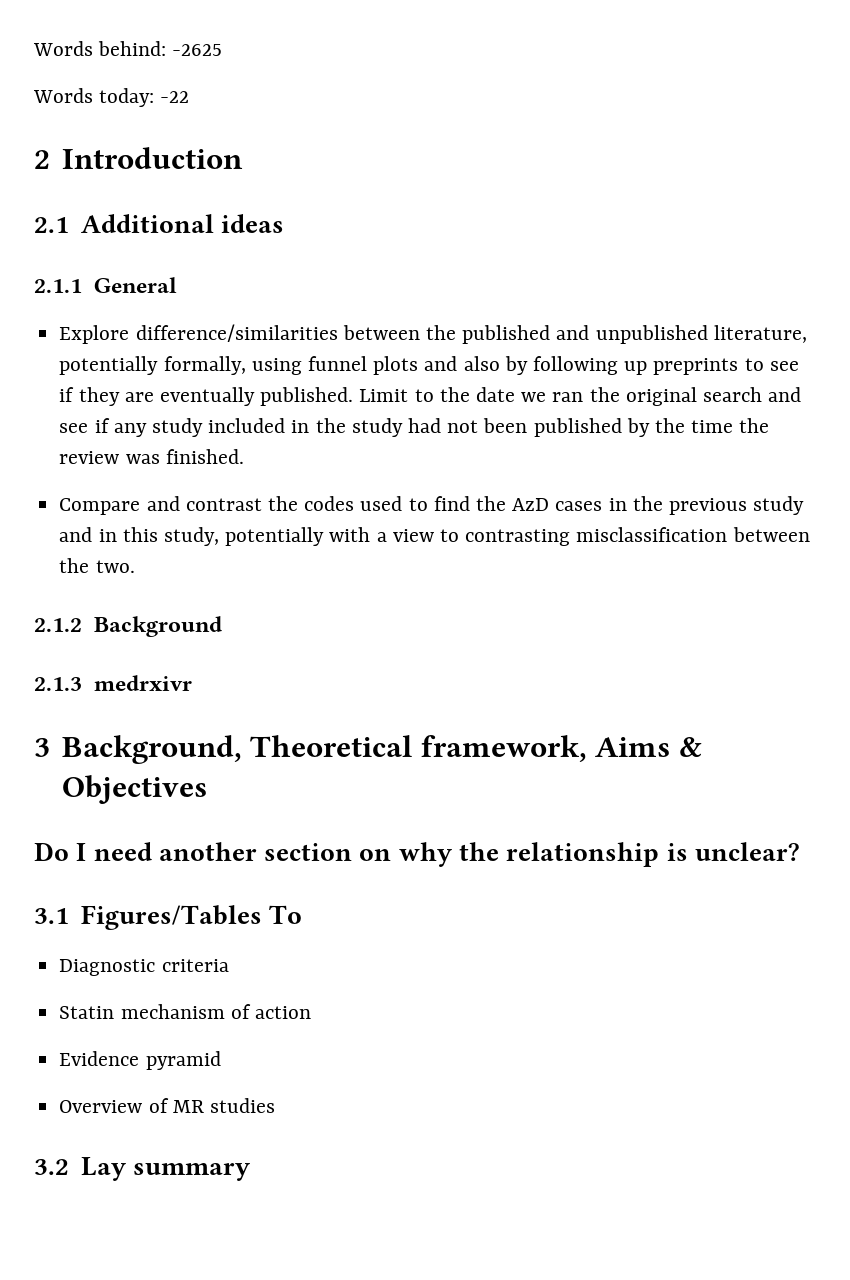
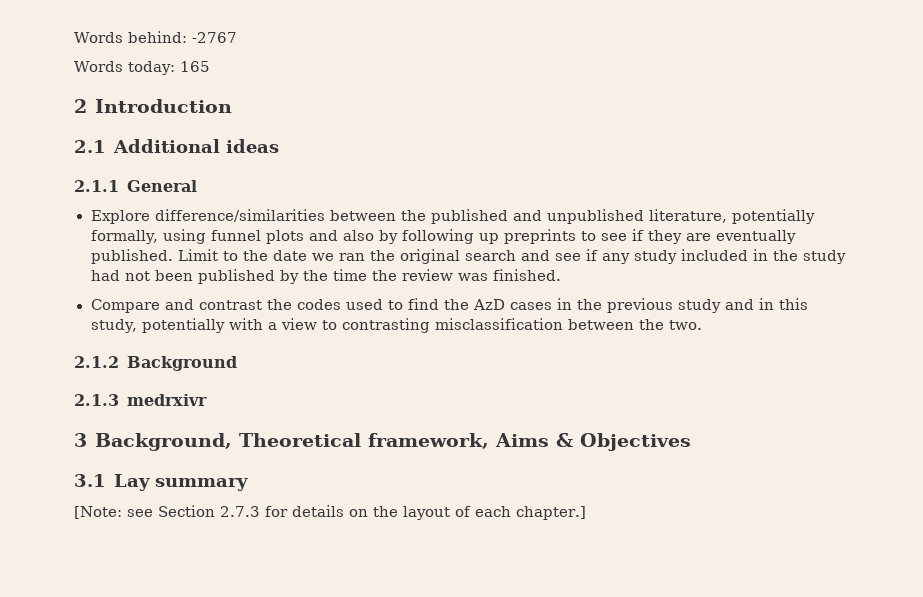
- Words behind: -2625
+ Words behind: -2767
- Words today: -22
+ Words today: 165
- Do I need another section on why the relationship is unclear?
- 3.1 Figures/Tables To
- Diagnostic criteria
- Statin mechanism of action
- Evidence pyramid
- Overview of MR studies
- 3.2 Lay summary
+ 3.1 Lay summary
+ [Note: see Section 2.7.3 for details on the layout of each chapter.]

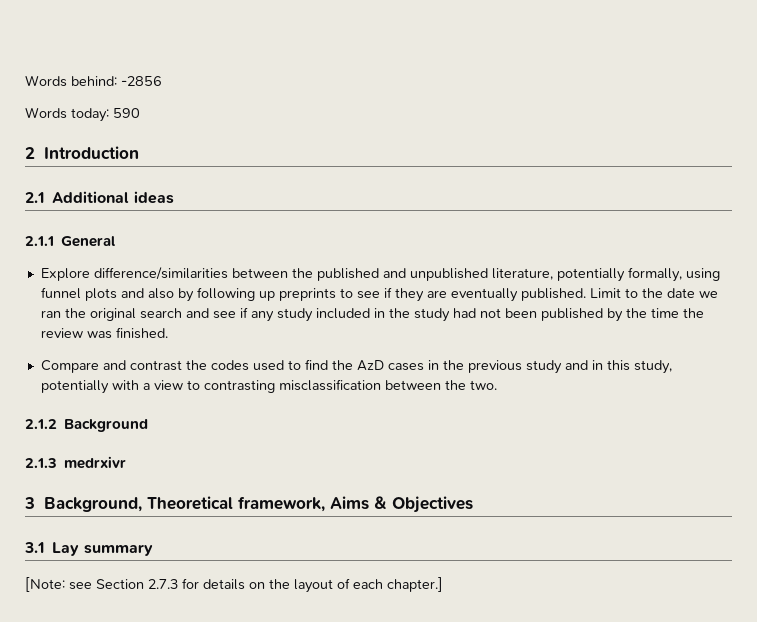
- Words behind: -2767
+ Words behind: -2856
- Words today: 165
+ Words today: 590

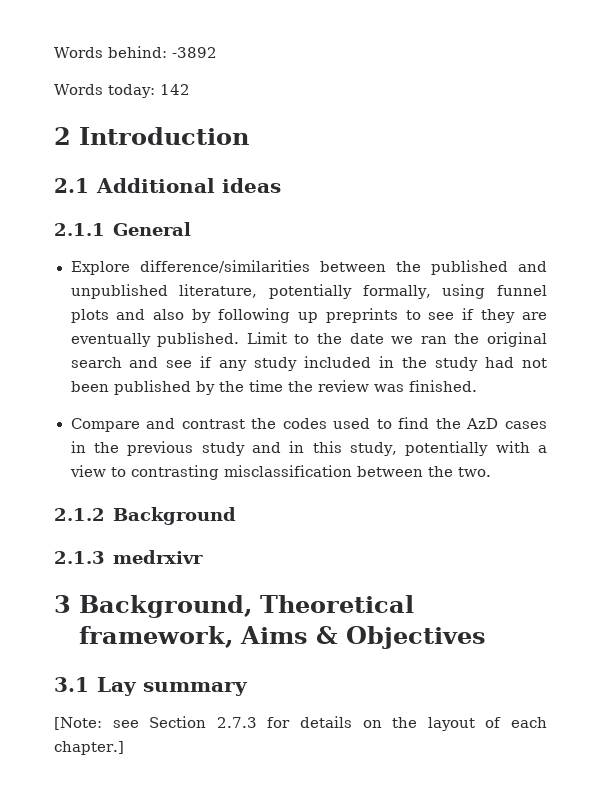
- Words behind: -2856
+ Words behind: -3892
- Words today: 590
+ Words today: 142

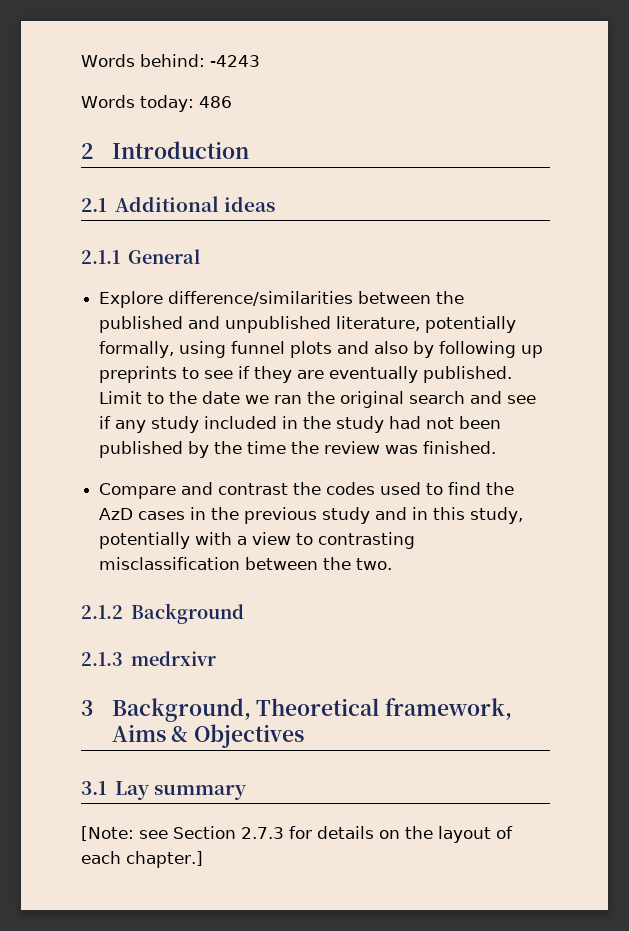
- Words behind: -3892
+ Words behind: -4243
- Words today: 142
+ Words today: 486

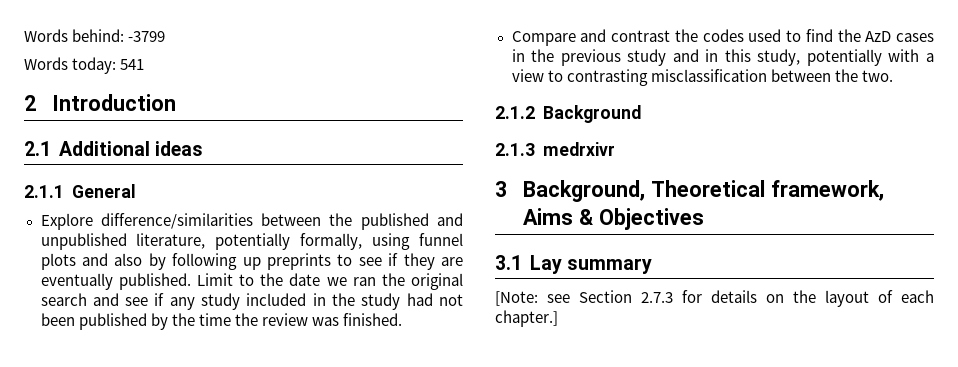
- Words behind: -4243
+ Words behind: -3799
- Words today: 486
+ Words today: 541

